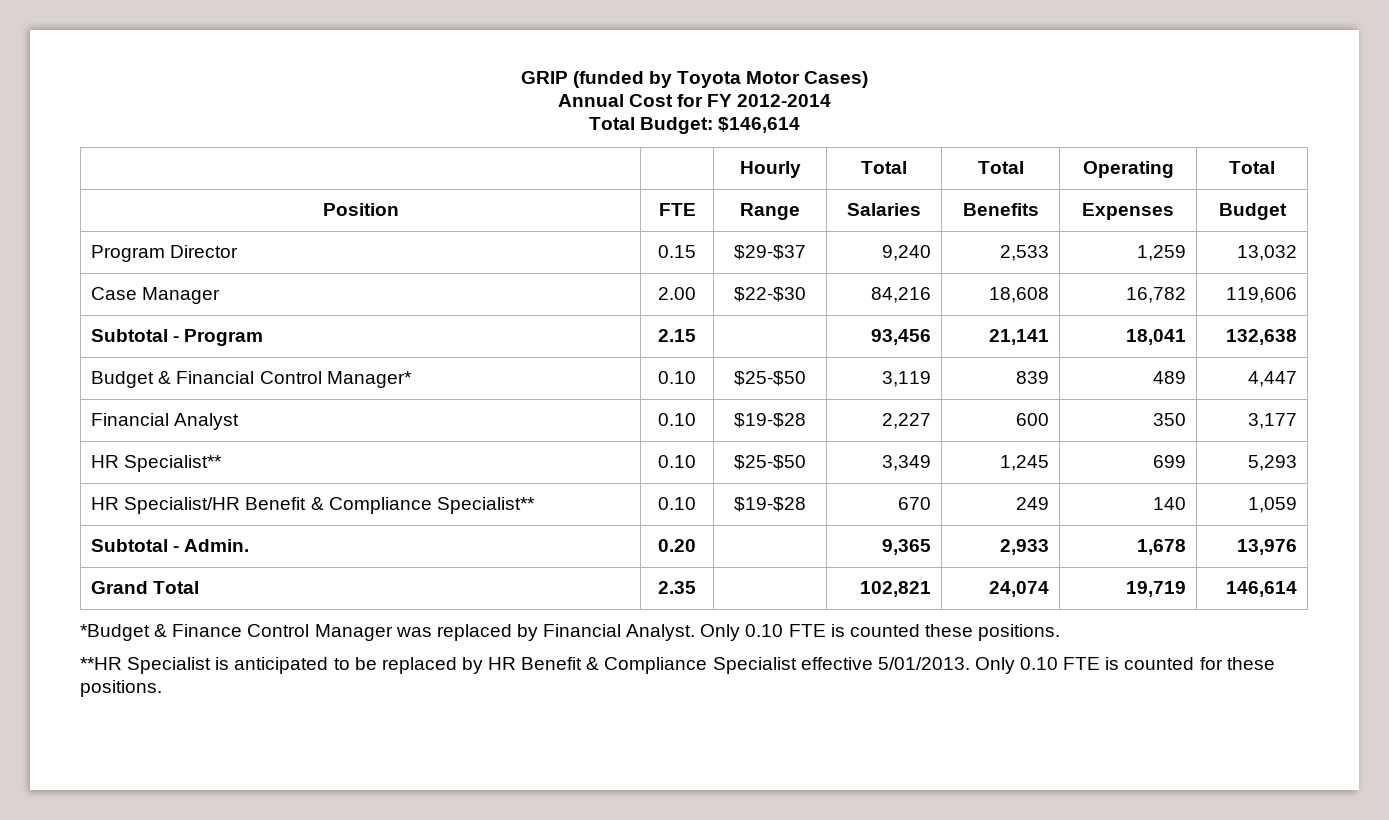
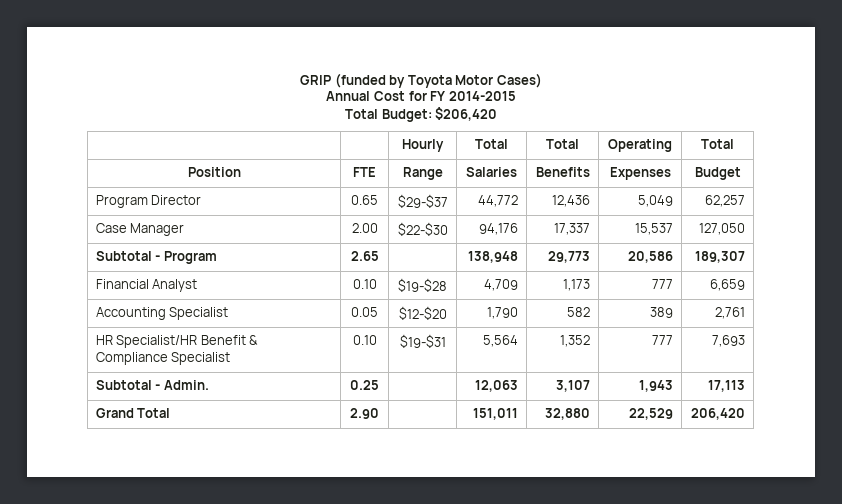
- Annual Cost for FY 2012-2014
+ Annual Cost for FY 2014-2015
- Total Budget: $146,614
+ Total Budget: $206,420
- Program Director | 0.15 | $29-$37 | 9,240 | 2,533 | 1,259 | 13,032
+ Program Director | 0.65 | $29-$37 | 44,772 | 12,436 | 5,049 | 62,257
- Case Manager | 2.00 | $22-$30 | 84,216 | 18,608 | 16,782 | 119,606
+ Case Manager | 2.00 | $22-$30 | 94,176 | 17,337 | 15,537 | 127,050
- Subtotal - Program | 2.15 | | 93,456 | 21,141 | 18,041 | 132,638
- Budget & Financial Control Manager* | 0.10 | $25-$50 | 3,119 | 839 | 489 | 4,447
- Financial Analyst | 0.10 | $19-$28 | 2,227 | 600 | 350 | 3,177
- HR Specialist** | 0.10 | $25-$50 | 3,349 | 1,245 | 699 | 5,293
+ Subtotal - Program | 2.65 | | 138,948 | 29,773 | 20,586 | 189,307
+ Financial Analyst | 0.10 | $19-$28 | 4,709 | 1,173 | 777 | 6,659
+ Accounting Specialist | 0.05 | $12-$20 | 1,790 | 582 | 389 | 2,761
- HR Specialist/HR Benefit & Compliance Specialist** | 0.10 | $19-$28 | 670 | 249 | 140 | 1,059
- Subtotal - Admin. | 0.20 | | 9,365 | 2,933 | 1,678 | 13,976
- Grand Total | 2.35 | | 102,821 | 24,074 | 19,719 | 146,614
- *Budget & Finance Control Manager was replaced by Financial Analyst. Only 0.10 FTE is counted these positions.
- **HR Specialist is anticipated to be replaced by HR Benefit & Compliance Specialist effective 5/01/2013. Only 0.10 FTE is counted for these positions.
+ HR Specialist/HR Benefit & Compliance Specialist | 0.10 | $19-$31 | 5,564 | 1,352 | 777 | 7,693
+ Subtotal - Admin. | 0.25 | | 12,063 | 3,107 | 1,943 | 17,113
+ Grand Total | 2.90 | | 151,011 | 32,880 | 22,529 | 206,420

